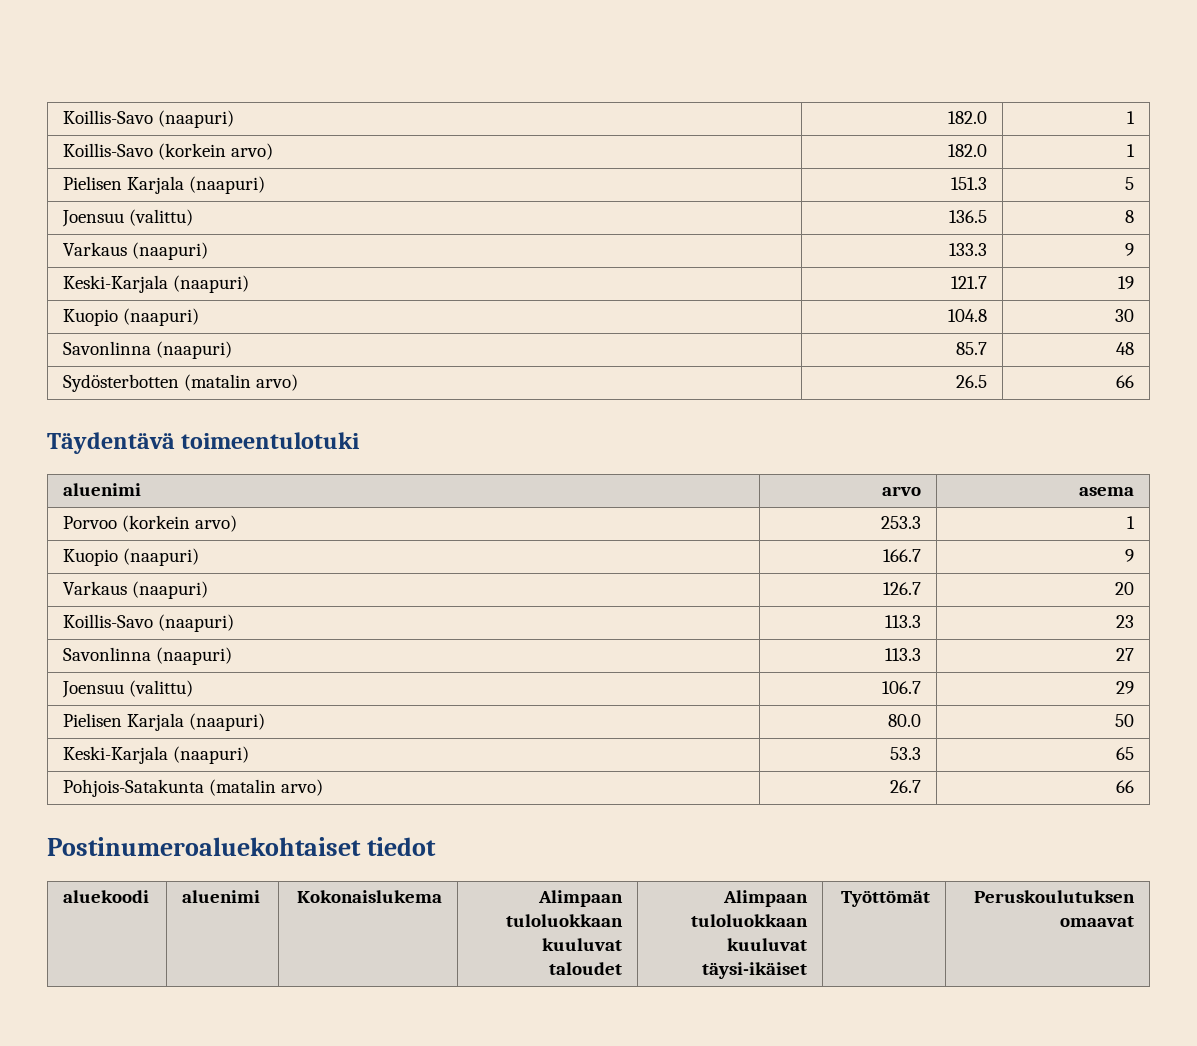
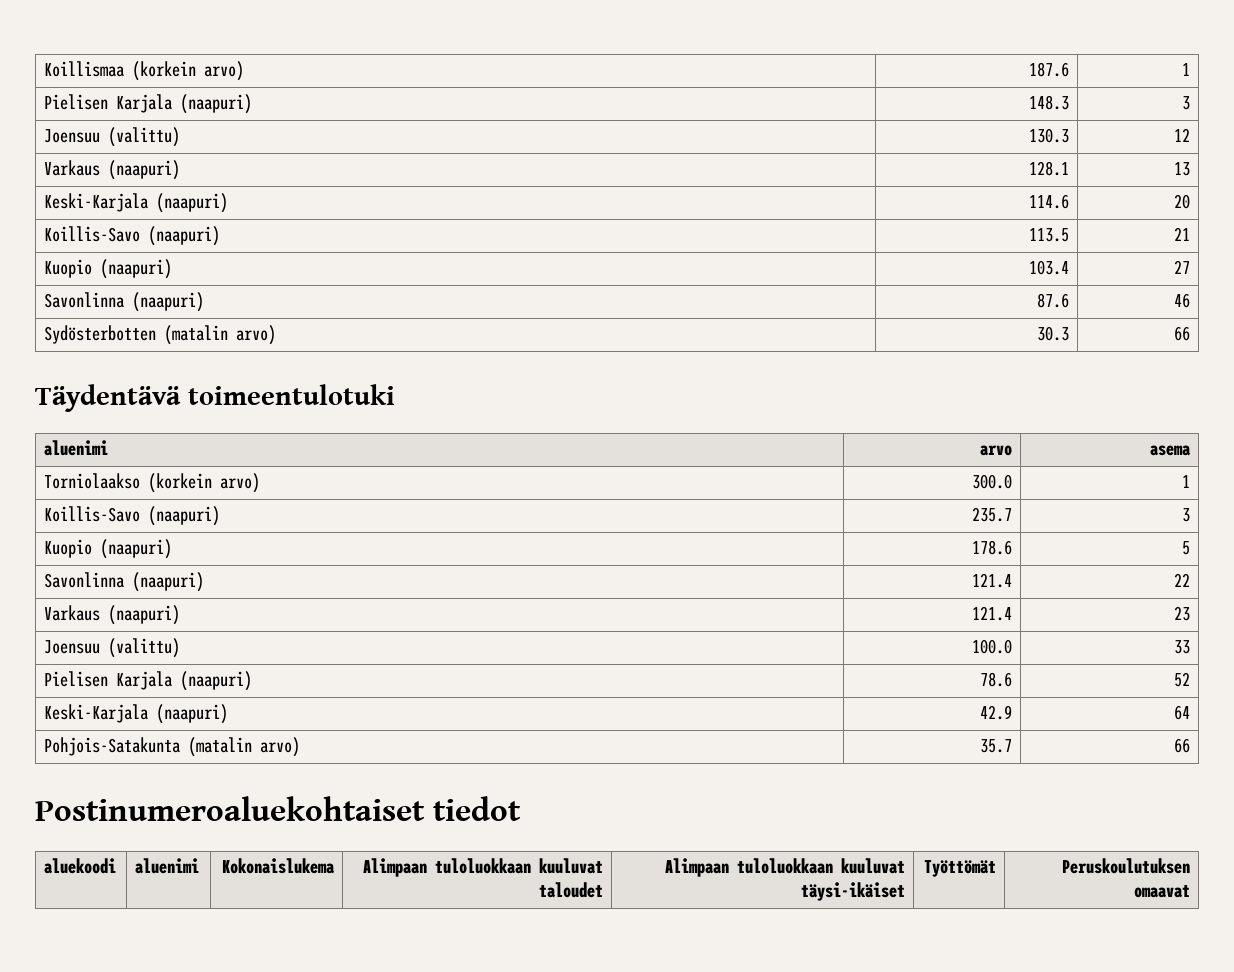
- Koillis-Savo (naapuri) | 182.0 | 1
- Koillis-Savo (korkein arvo) | 182.0 | 1
+ Koillismaa (korkein arvo) | 187.6 | 1
- Pielisen Karjala (naapuri) | 151.3 | 5
- Joensuu (valittu) | 136.5 | 8
- Varkaus (naapuri) | 133.3 | 9
- Keski-Karjala (naapuri) | 121.7 | 19
- Kuopio (naapuri) | 104.8 | 30
- Savonlinna (naapuri) | 85.7 | 48
+ Pielisen Karjala (naapuri) | 148.3 | 3
+ Joensuu (valittu) | 130.3 | 12
+ Varkaus (naapuri) | 128.1 | 13
+ Keski-Karjala (naapuri) | 114.6 | 20
+ Koillis-Savo (naapuri) | 113.5 | 21
+ Kuopio (naapuri) | 103.4 | 27
+ Savonlinna (naapuri) | 87.6 | 46
- Sydösterbotten (matalin arvo) | 26.5 | 66
+ Sydösterbotten (matalin arvo) | 30.3 | 66
- Porvoo (korkein arvo) | 253.3 | 1
- Kuopio (naapuri) | 166.7 | 9
- Varkaus (naapuri) | 126.7 | 20
- Koillis-Savo (naapuri) | 113.3 | 23
- Savonlinna (naapuri) | 113.3 | 27
- Joensuu (valittu) | 106.7 | 29
- Pielisen Karjala (naapuri) | 80.0 | 50
- Keski-Karjala (naapuri) | 53.3 | 65
+ Torniolaakso (korkein arvo) | 300.0 | 1
+ Koillis-Savo (naapuri) | 235.7 | 3
+ Kuopio (naapuri) | 178.6 | 5
+ Savonlinna (naapuri) | 121.4 | 22
+ Varkaus (naapuri) | 121.4 | 23
+ Joensuu (valittu) | 100.0 | 33
+ Pielisen Karjala (naapuri) | 78.6 | 52
+ Keski-Karjala (naapuri) | 42.9 | 64
- Pohjois-Satakunta (matalin arvo) | 26.7 | 66
+ Pohjois-Satakunta (matalin arvo) | 35.7 | 66

